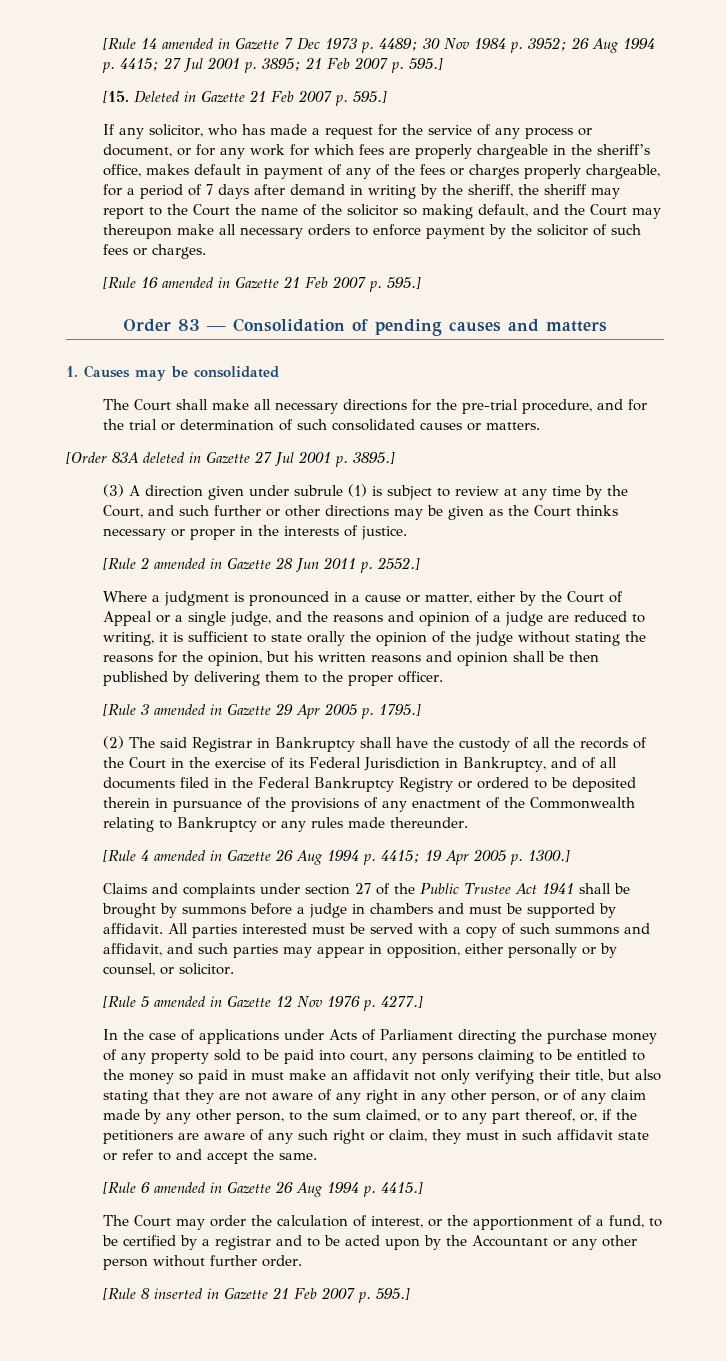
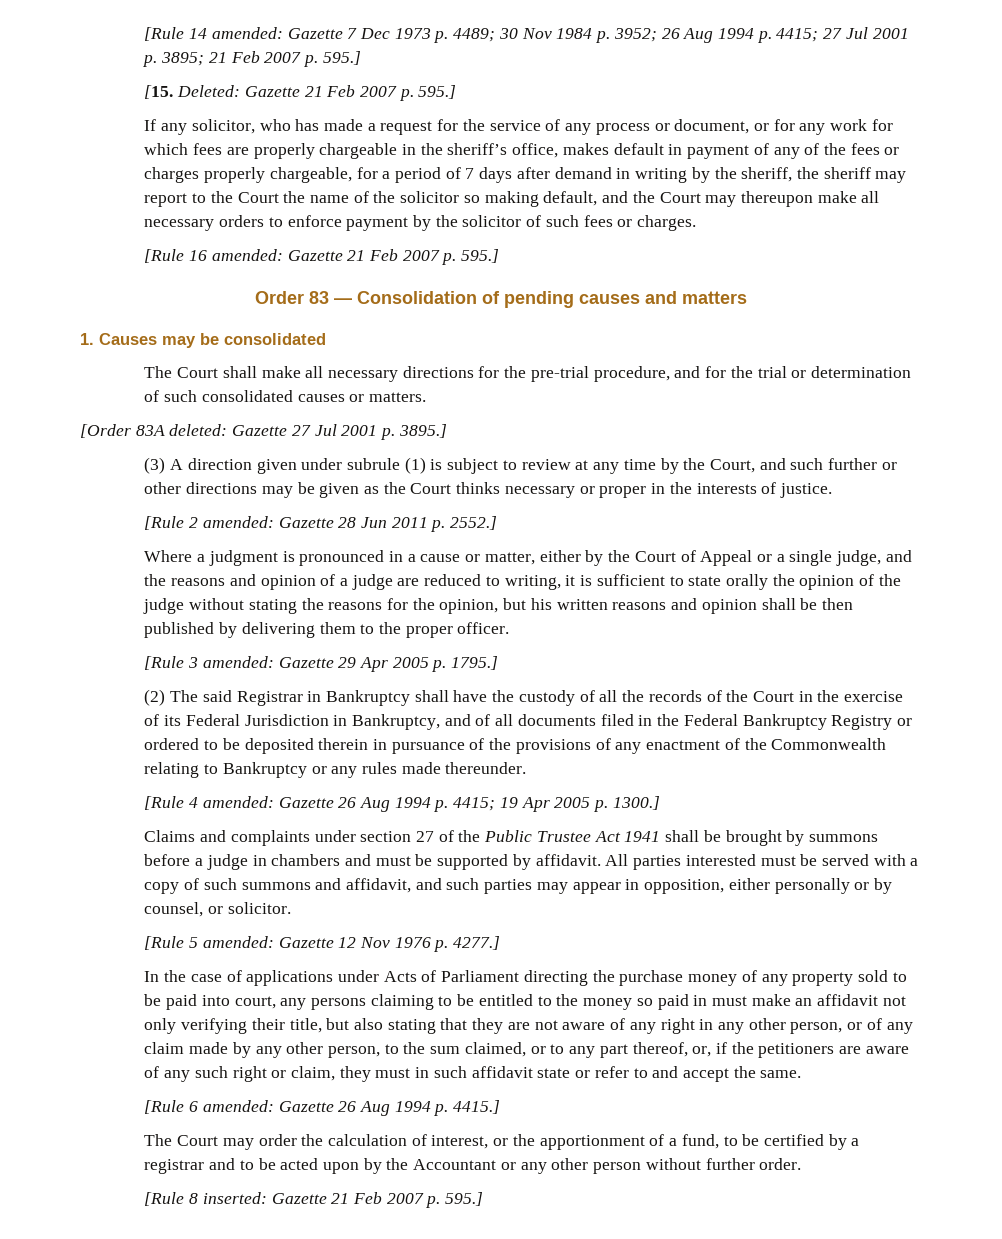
- [Rule 14 amended in Gazette 7 Dec 1973 p. 4489; 30 Nov 1984 p. 3952; 26 Aug 1994 p. 4415; 27 Jul 2001 p. 3895; 21 Feb 2007 p. 595.]
+ [Rule 14 amended: Gazette 7 Dec 1973 p. 4489; 30 Nov 1984 p. 3952; 26 Aug 1994 p. 4415; 27 Jul 2001 p. 3895; 21 Feb 2007 p. 595.]
- [15. Deleted in Gazette 21 Feb 2007 p. 595.]
+ [15. Deleted: Gazette 21 Feb 2007 p. 595.]
- [Rule 16 amended in Gazette 21 Feb 2007 p. 595.]
+ [Rule 16 amended: Gazette 21 Feb 2007 p. 595.]
- [Order 83A deleted in Gazette 27 Jul 2001 p. 3895.]
+ [Order 83A deleted: Gazette 27 Jul 2001 p. 3895.]
- [Rule 2 amended in Gazette 28 Jun 2011 p. 2552.]
+ [Rule 2 amended: Gazette 28 Jun 2011 p. 2552.]
- [Rule 3 amended in Gazette 29 Apr 2005 p. 1795.]
+ [Rule 3 amended: Gazette 29 Apr 2005 p. 1795.]
- [Rule 4 amended in Gazette 26 Aug 1994 p. 4415; 19 Apr 2005 p. 1300.]
+ [Rule 4 amended: Gazette 26 Aug 1994 p. 4415; 19 Apr 2005 p. 1300.]
- [Rule 5 amended in Gazette 12 Nov 1976 p. 4277.]
+ [Rule 5 amended: Gazette 12 Nov 1976 p. 4277.]
- [Rule 6 amended in Gazette 26 Aug 1994 p. 4415.]
+ [Rule 6 amended: Gazette 26 Aug 1994 p. 4415.]
- [Rule 8 inserted in Gazette 21 Feb 2007 p. 595.]
+ [Rule 8 inserted: Gazette 21 Feb 2007 p. 595.]

